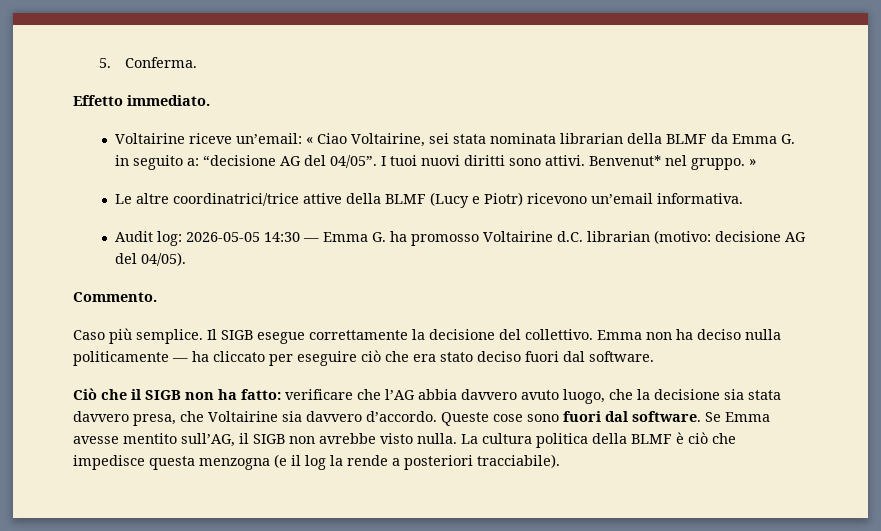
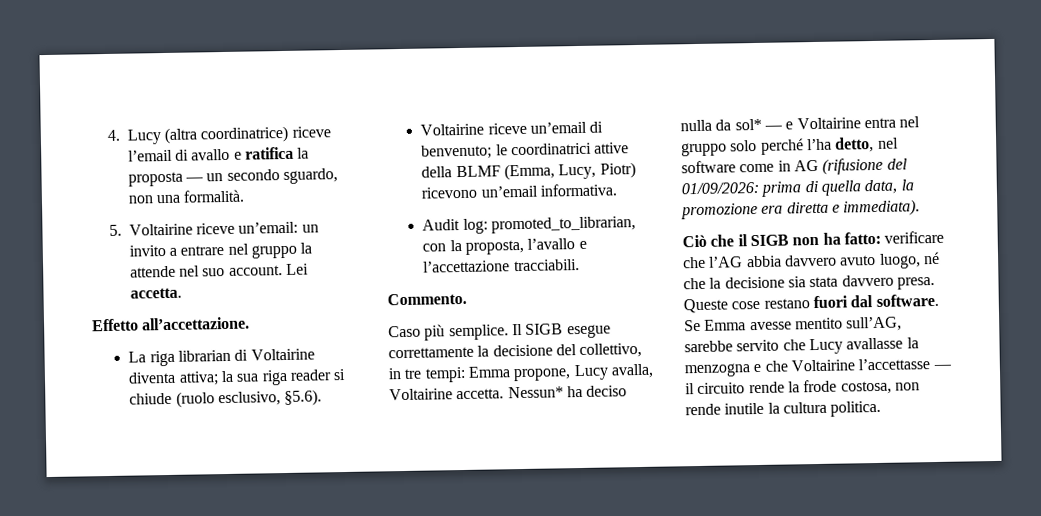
- 5. Conferma.
- Effetto immediato.
- Voltairine riceve un’email: « Ciao Voltairine, sei stata nominata librarian della BLMF da Emma G. in seguito a: “decisione AG del 04/05”. I tuoi nuovi diritti sono attivi. Benvenut* nel gruppo. »
- Le altre coordinatrici/trice attive della BLMF (Lucy e Piotr) ricevono un’email informativa.
+ 4. Lucy (altra coordinatrice) riceve l’email di avallo e ratifica la proposta — un secondo sguardo, non una formalità.
+ 5. Voltairine riceve un’email: un invito a entrare nel gruppo la attende nel suo account. Lei accetta.
+ Effetto all’accettazione.
+ La riga librarian di Voltairine diventa attiva; la sua riga reader si chiude (ruolo esclusivo, §5.6).
+ Voltairine riceve un’email di benvenuto; le coordinatrici attive della BLMF (Emma, Lucy, Piotr) ricevono un’email informativa.
- Audit log: 2026-05-05 14:30 — Emma G. ha promosso Voltairine d.C. librarian (motivo: decisione AG del 04/05).
+ Audit log: promoted_to_librarian, con la proposta, l’avallo e l’accettazione tracciabili.
- Il SIGB esegue correttamente la decisione del collettivo. Emma non ha deciso nulla politicamente — ha cliccato per eseguire ciò che era stato deciso fuori dal software.
+ Il SIGB esegue correttamente la decisione del collettivo, in tre tempi: Emma propone, Lucy avalla, Voltairine accetta. Nessun* ha deciso nulla da sol* — e Voltairine entra nel gruppo solo perché l’ha detto, nel software come in AG (rifusione del 01/09/2026: prima di quella data, la promozione era diretta e immediata).
- Ciò che il SIGB non ha fatto: verificare che l’AG abbia davvero avuto luogo, che la decisione sia stata davvero presa, che Voltairine sia davvero d’accordo.
+ Ciò che il SIGB non ha fatto: verificare che l’AG abbia davvero avuto luogo, né che la decisione sia stata davvero presa.
- Queste cose sono fuori dal software.
+ Queste cose restano fuori dal software.
- Se Emma avesse mentito sull’AG, il SIGB non avrebbe visto nulla. La cultura politica della BLMF è ciò che impedisce questa menzogna (e il log la rende a posteriori tracciabile).
+ Se Emma avesse mentito sull’AG, sarebbe servito che Lucy avallasse la menzogna e che Voltairine l’accettasse — il circuito rende la frode costosa, non rende inutile la cultura politica.

